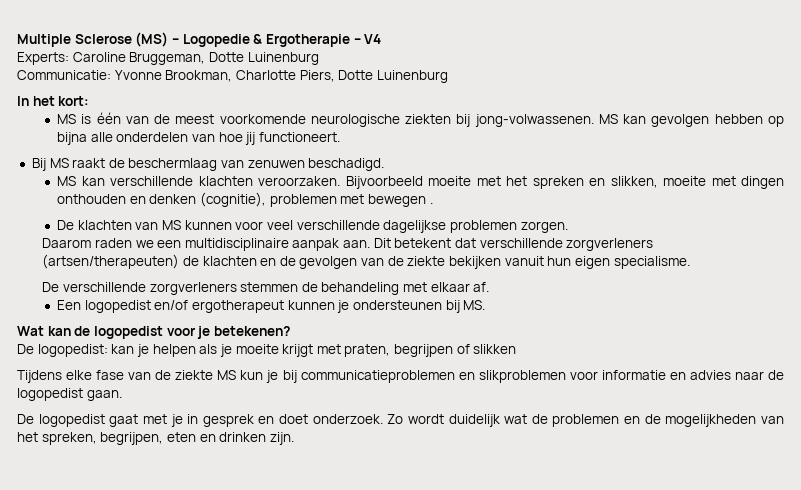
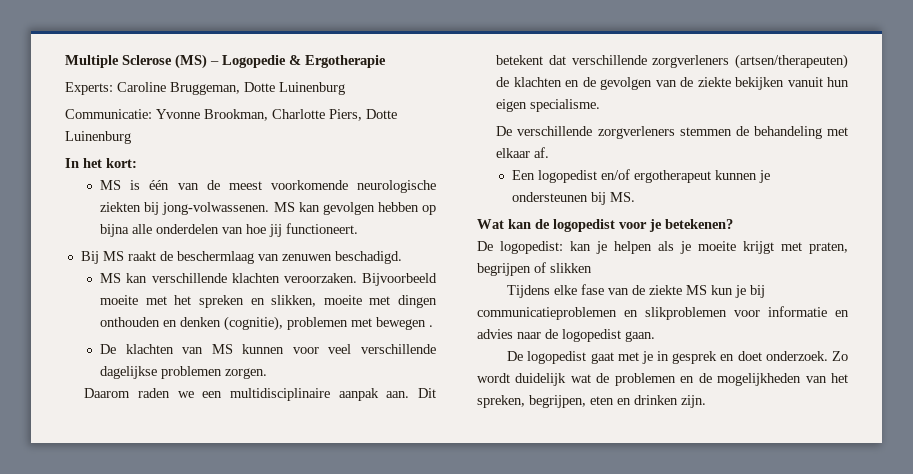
- Multiple Sclerose (MS) – Logopedie & Ergotherapie – V4
+ Multiple Sclerose (MS) – Logopedie & Ergotherapie

